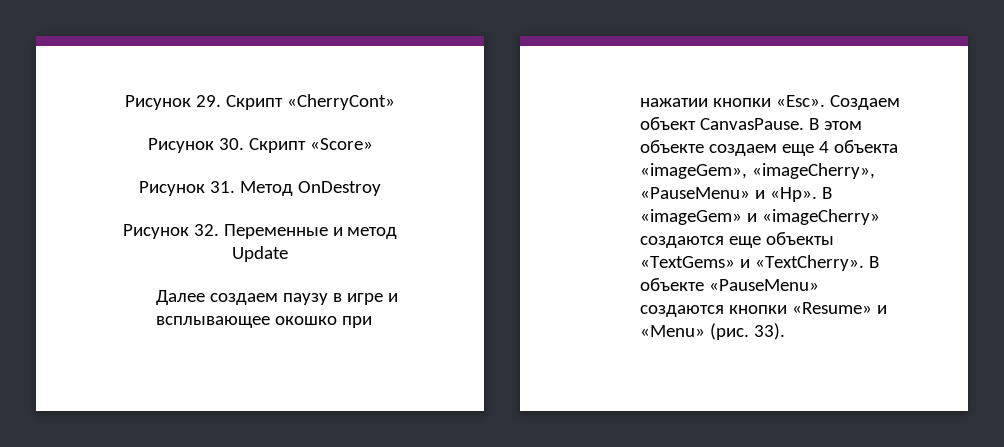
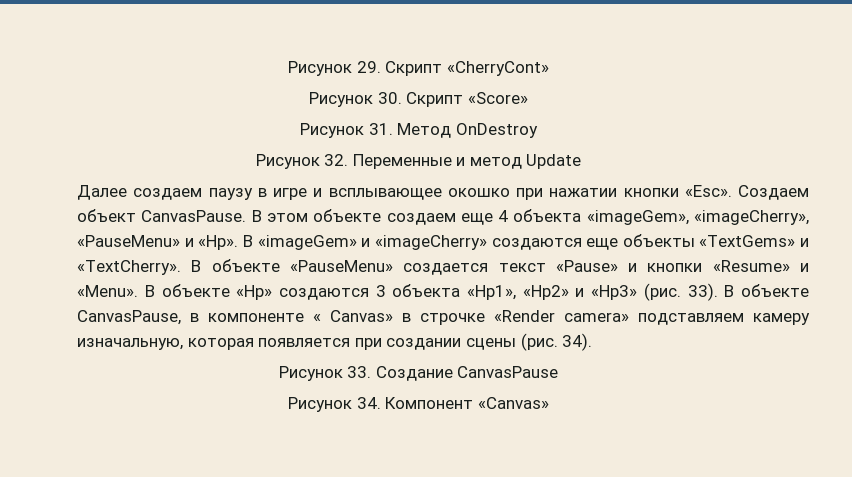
- В объекте «PauseMenu» создаются кнопки «Resume» и «Menu» (рис. 33).
+ В объекте «PauseMenu» создается текст «Pause» и кнопки «Resume» и «Menu». В объекте «Hp» создаются 3 объекта «Hp1», «Hp2» и «Hp3» (рис. 33). В объекте CanvasPause, в компоненте « Сanvas» в строчке «Render camera» подставляем камеру изначальную, которая появляется при создании сцены (рис. 34).
+ Рисунок 33. Создание CanvasPause
+ Рисунок 34. Компонент «Canvas»

